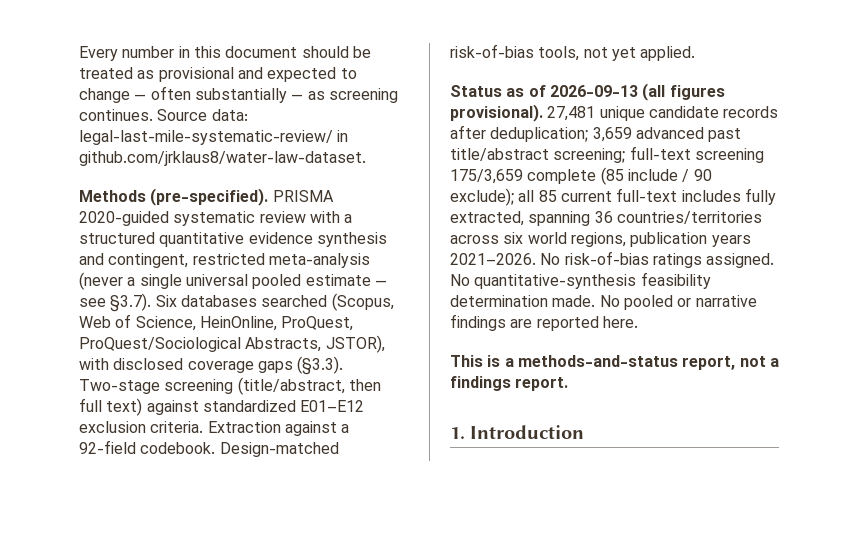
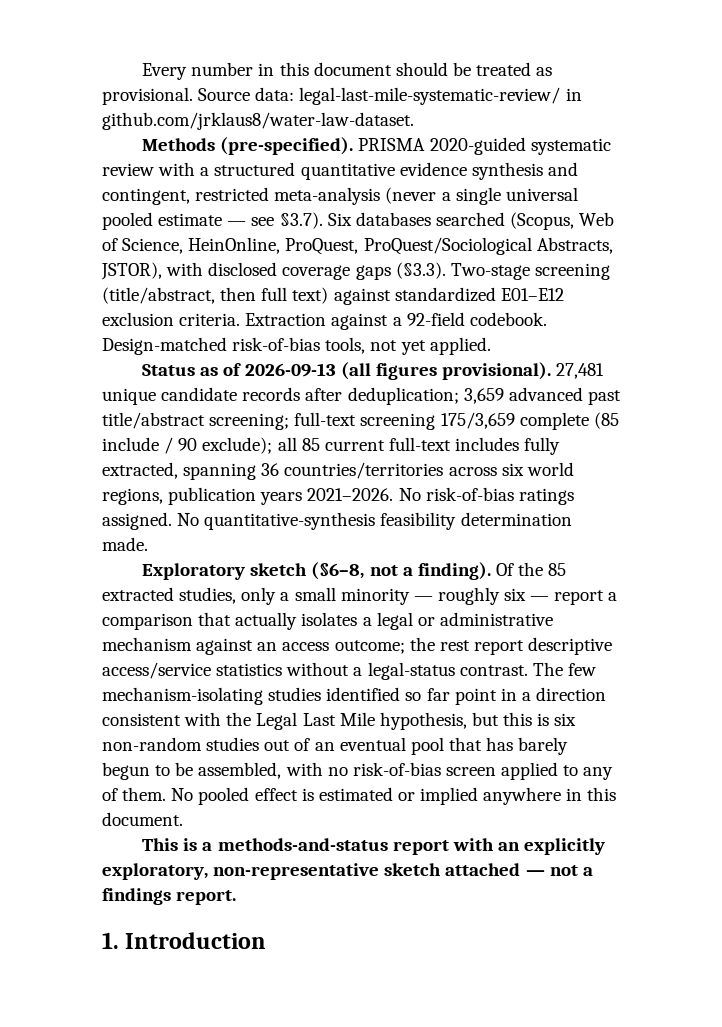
- Every number in this document should be treated as provisional and expected to change — often substantially — as screening continues.
+ Every number in this document should be treated as provisional.
- No quantitative-synthesis feasibility determination made. No pooled or narrative findings are reported here.
- This is a methods-and-status report, not a findings report.
+ No quantitative-synthesis feasibility determination made.
+ Exploratory sketch (§6–8, not a finding). Of the 85 extracted studies, only a small minority — roughly six — report a comparison that actually isolates a legal or administrative mechanism against an access outcome; the rest report descriptive access/service statistics without a legal-status contrast. The few mechanism-isolating studies identified so far point in a direction consistent with the Legal Last Mile hypothesis, but this is six non-random studies out of an eventual pool that has barely begun to be assembled, with no risk-of-bias screen applied to any of them. No pooled effect is estimated or implied anywhere in this document.
+ This is a methods-and-status report with an explicitly exploratory, non-representative sketch attached — not a findings report.

